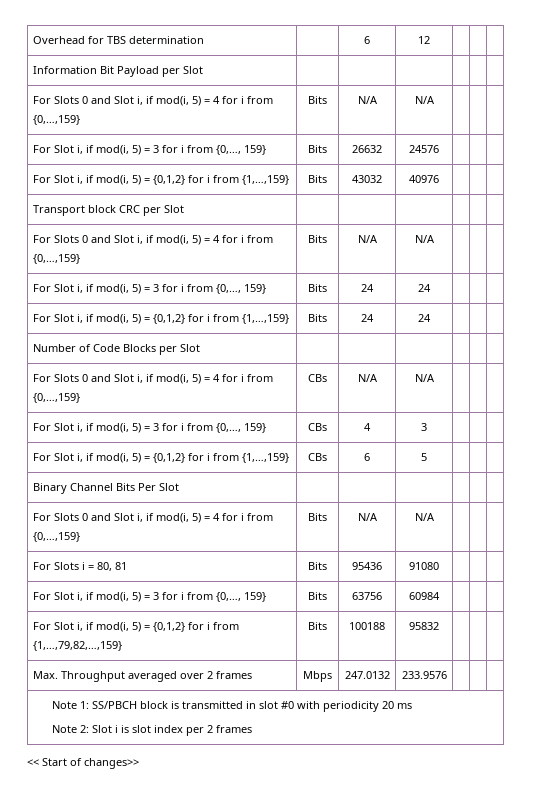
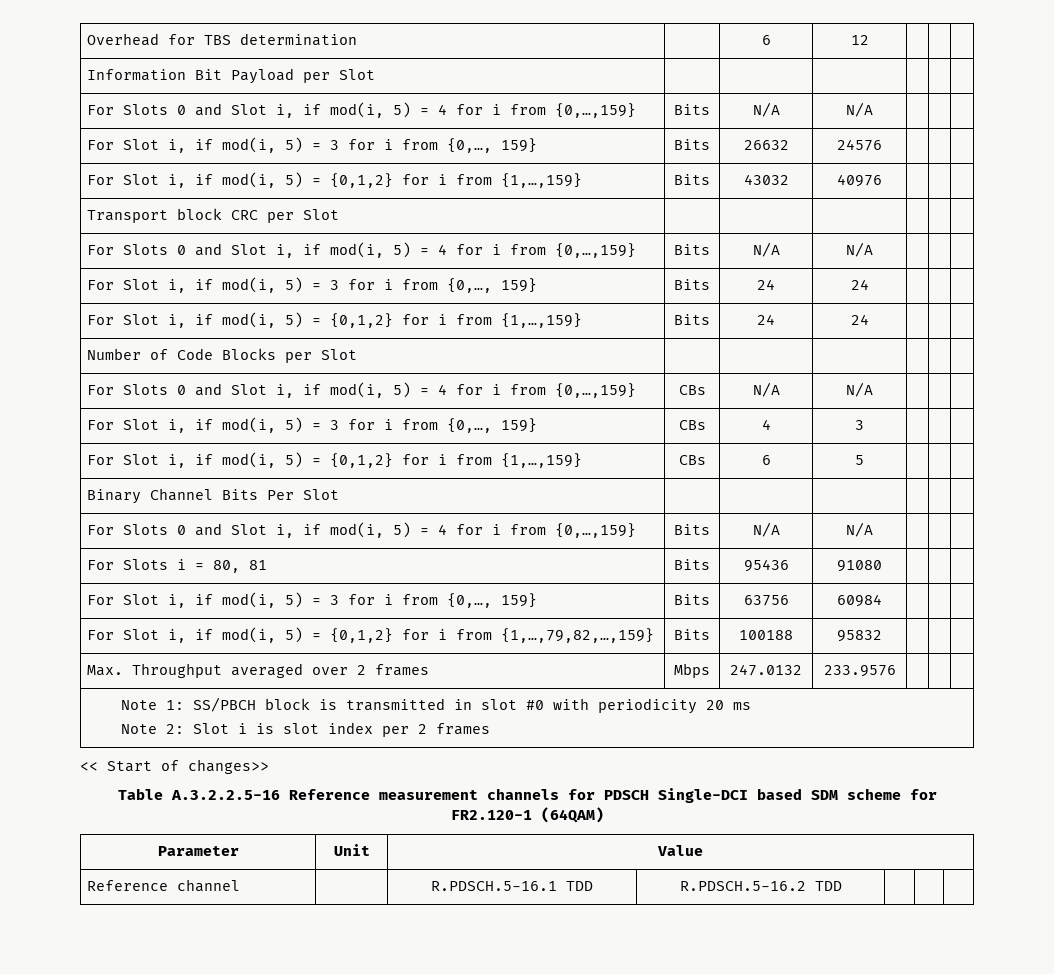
+ Table A.3.2.2.5-16 Reference measurement channels for PDSCH Single-DCI based SDM scheme for FR2.120-1 (64QAM)
+ Parameter | Unit | Value
+ Reference channel | | R.PDSCH.5-16.1 TDD | R.PDSCH.5-16.2 TDD | | |

